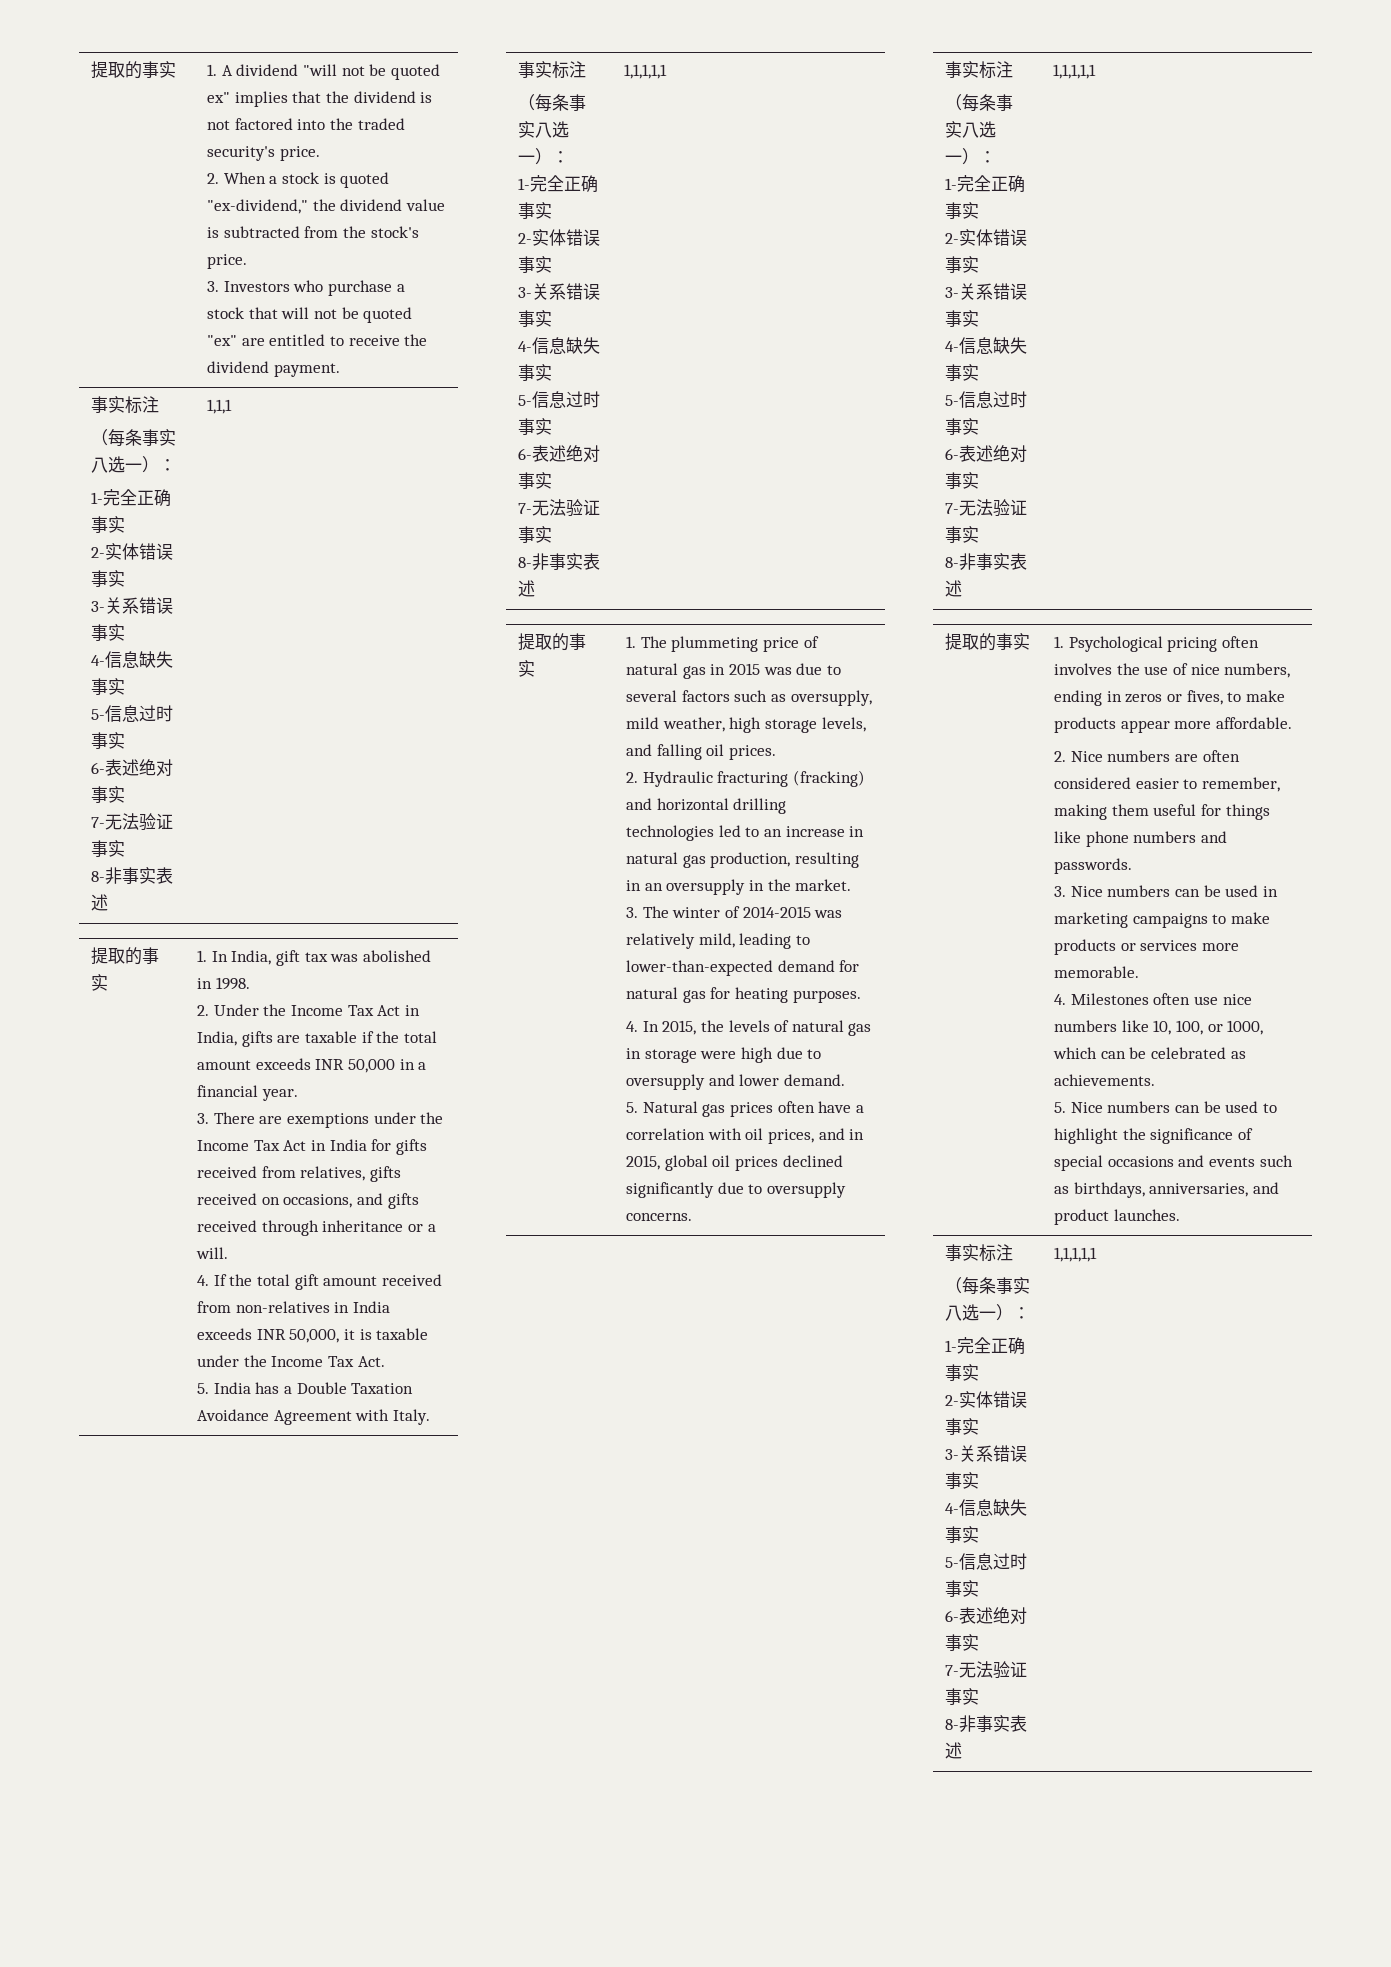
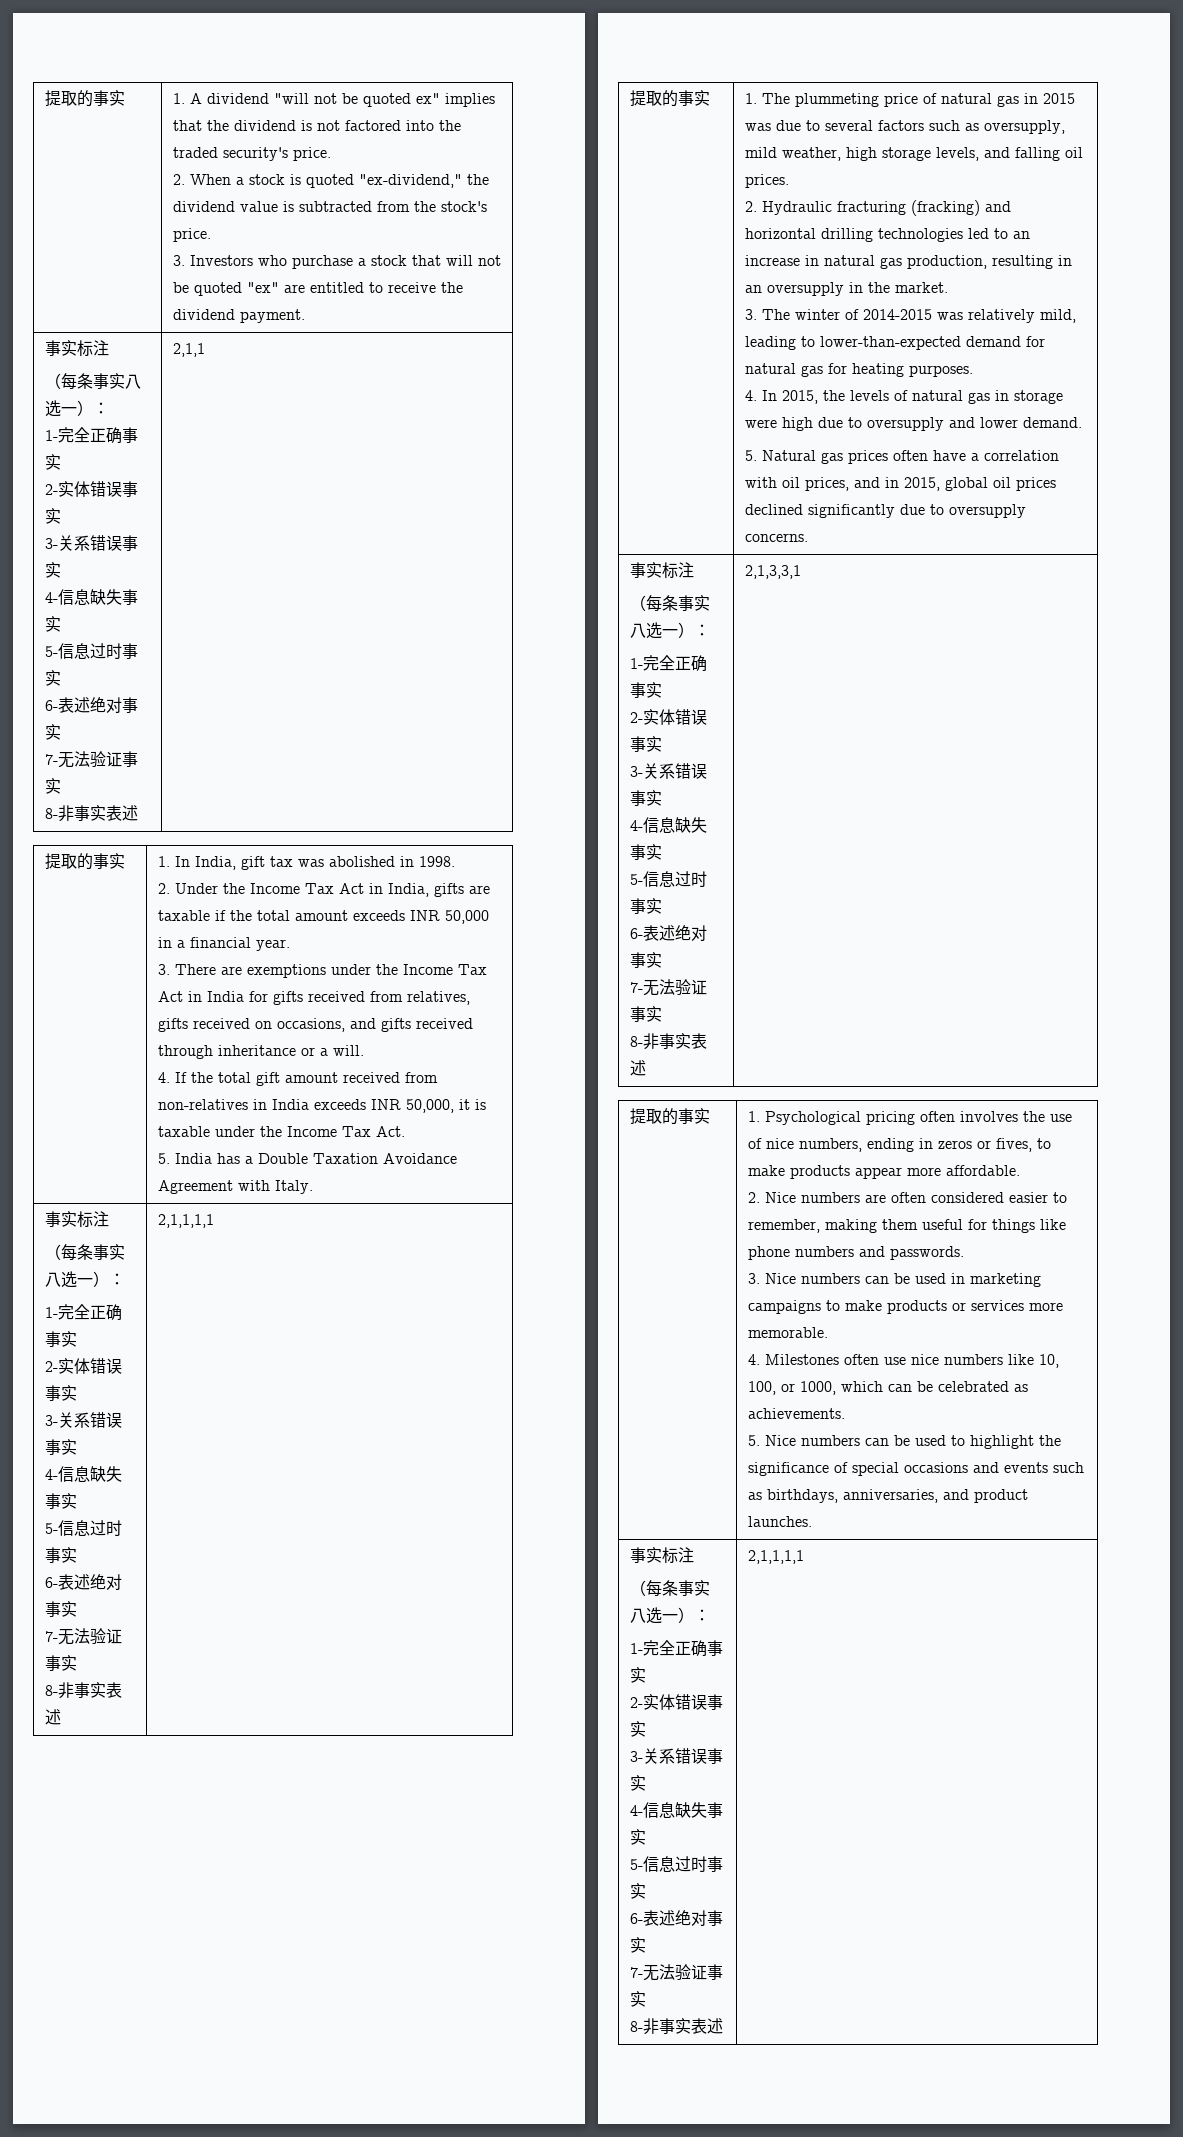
  3. Investors who purchase a stock that will not be quoted "ex" are entitled to receive the dividend payment.
  事实标注
  （每条事实八选一）：
  1-完全正确事实
  2-实体错误事实
  3-关系错误事实
  4-信息缺失事实
  5-信息过时事实
  6-表述绝对事实
  7-无法验证事实
- 8-非事实表述 | 1,1,1
+ 8-非事实表述 | 2,1,1
  5. India has a Double Taxation Avoidance Agreement with Italy.
  事实标注
  （每条事实八选一）：
  1-完全正确事实
  2-实体错误事实
  3-关系错误事实
  4-信息缺失事实
  5-信息过时事实
  6-表述绝对事实
  7-无法验证事实
- 8-非事实表述 | 1,1,1,1,1
+ 8-非事实表述 | 2,1,1,1,1
  5. Natural gas prices often have a correlation with oil prices, and in 2015, global oil prices declined significantly due to oversupply concerns.
  事实标注
  （每条事实八选一）：
  1-完全正确事实
  2-实体错误事实
  3-关系错误事实
  4-信息缺失事实
  5-信息过时事实
  6-表述绝对事实
  7-无法验证事实
- 8-非事实表述 | 1,1,1,1,1
+ 8-非事实表述 | 2,1,3,3,1
  5. Nice numbers can be used to highlight the significance of special occasions and events such as birthdays, anniversaries, and product launches.
  事实标注
  （每条事实八选一）：
  1-完全正确事实
  2-实体错误事实
  3-关系错误事实
  4-信息缺失事实
  5-信息过时事实
  6-表述绝对事实
  7-无法验证事实
- 8-非事实表述 | 1,1,1,1,1
+ 8-非事实表述 | 2,1,1,1,1

